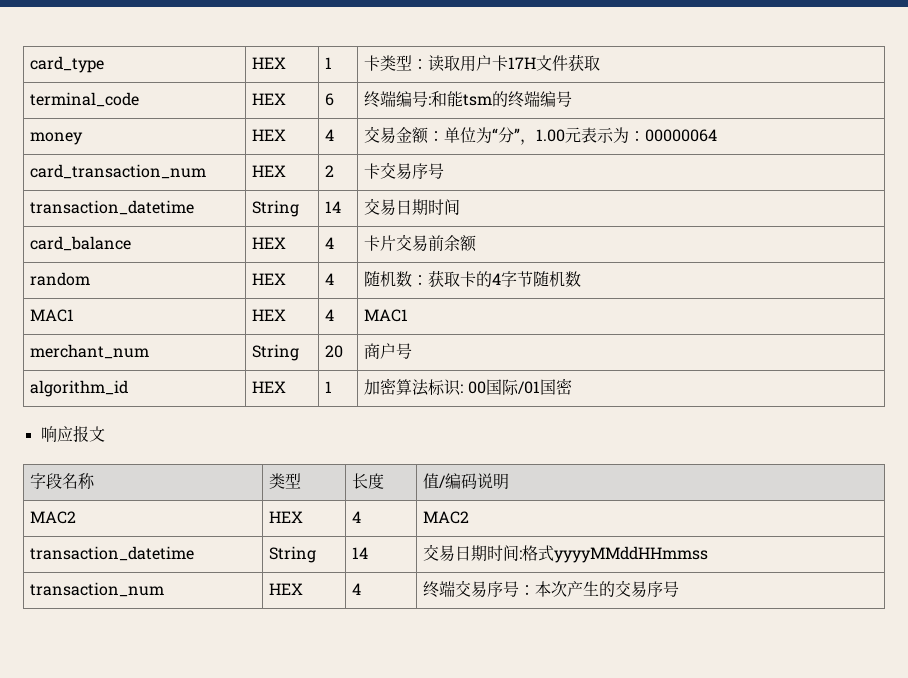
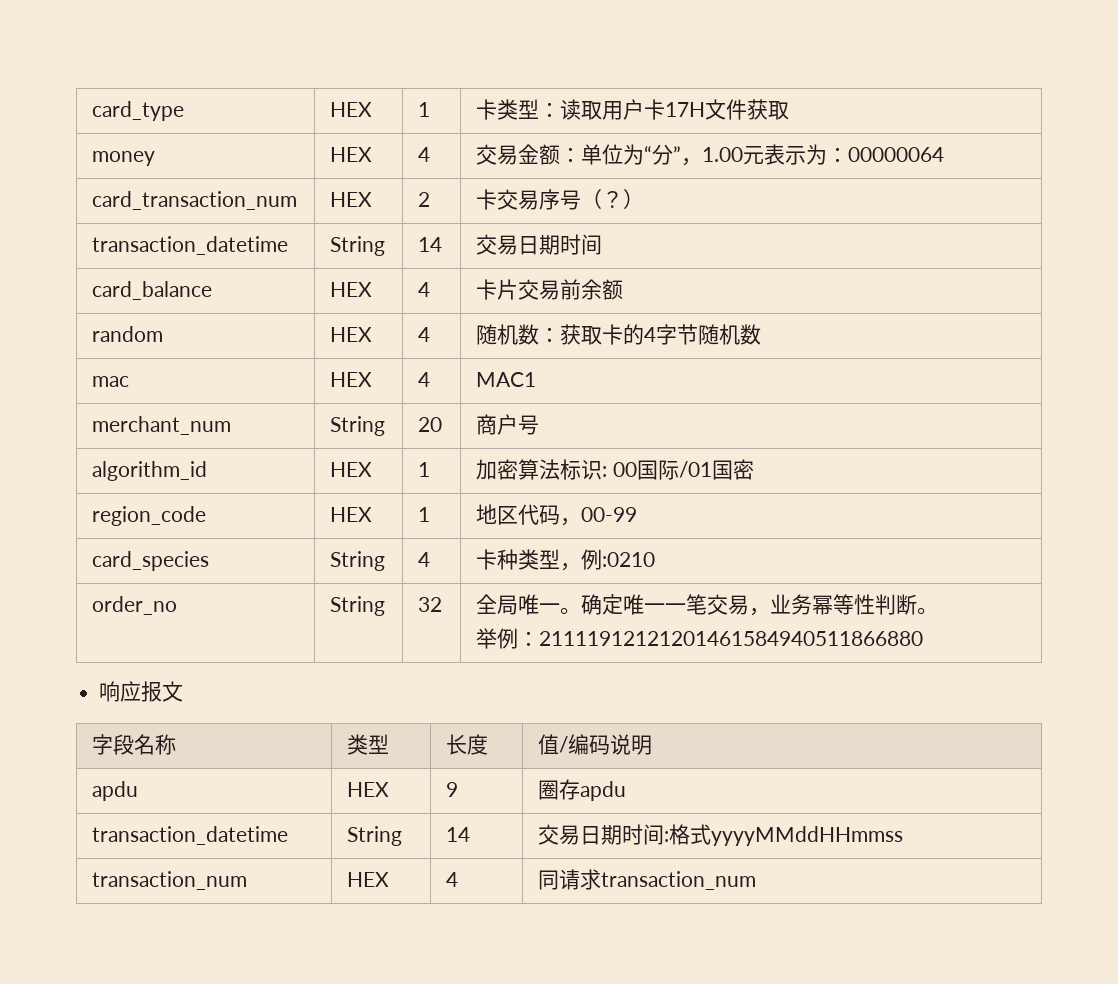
- terminal_code | HEX | 6 | 终端编号:和能tsm的终端编号
- card_transaction_num | HEX | 2 | 卡交易序号
+ card_transaction_num | HEX | 2 | 卡交易序号（？）
- MAC1 | HEX | 4 | MAC1
+ mac | HEX | 4 | MAC1
+ region_code | HEX | 1 | 地区代码，00-99
+ card_species | String | 4 | 卡种类型，例:0210
+ order_no | String | 32 | 全局唯一。确定唯一一笔交易，业务幂等性判断。
+ 举例：21111912121201461584940511866880
- MAC2 | HEX | 4 | MAC2
+ apdu | HEX | 9 | 圈存apdu
- transaction_num | HEX | 4 | 终端交易序号：本次产生的交易序号
+ transaction_num | HEX | 4 | 同请求transaction_num

